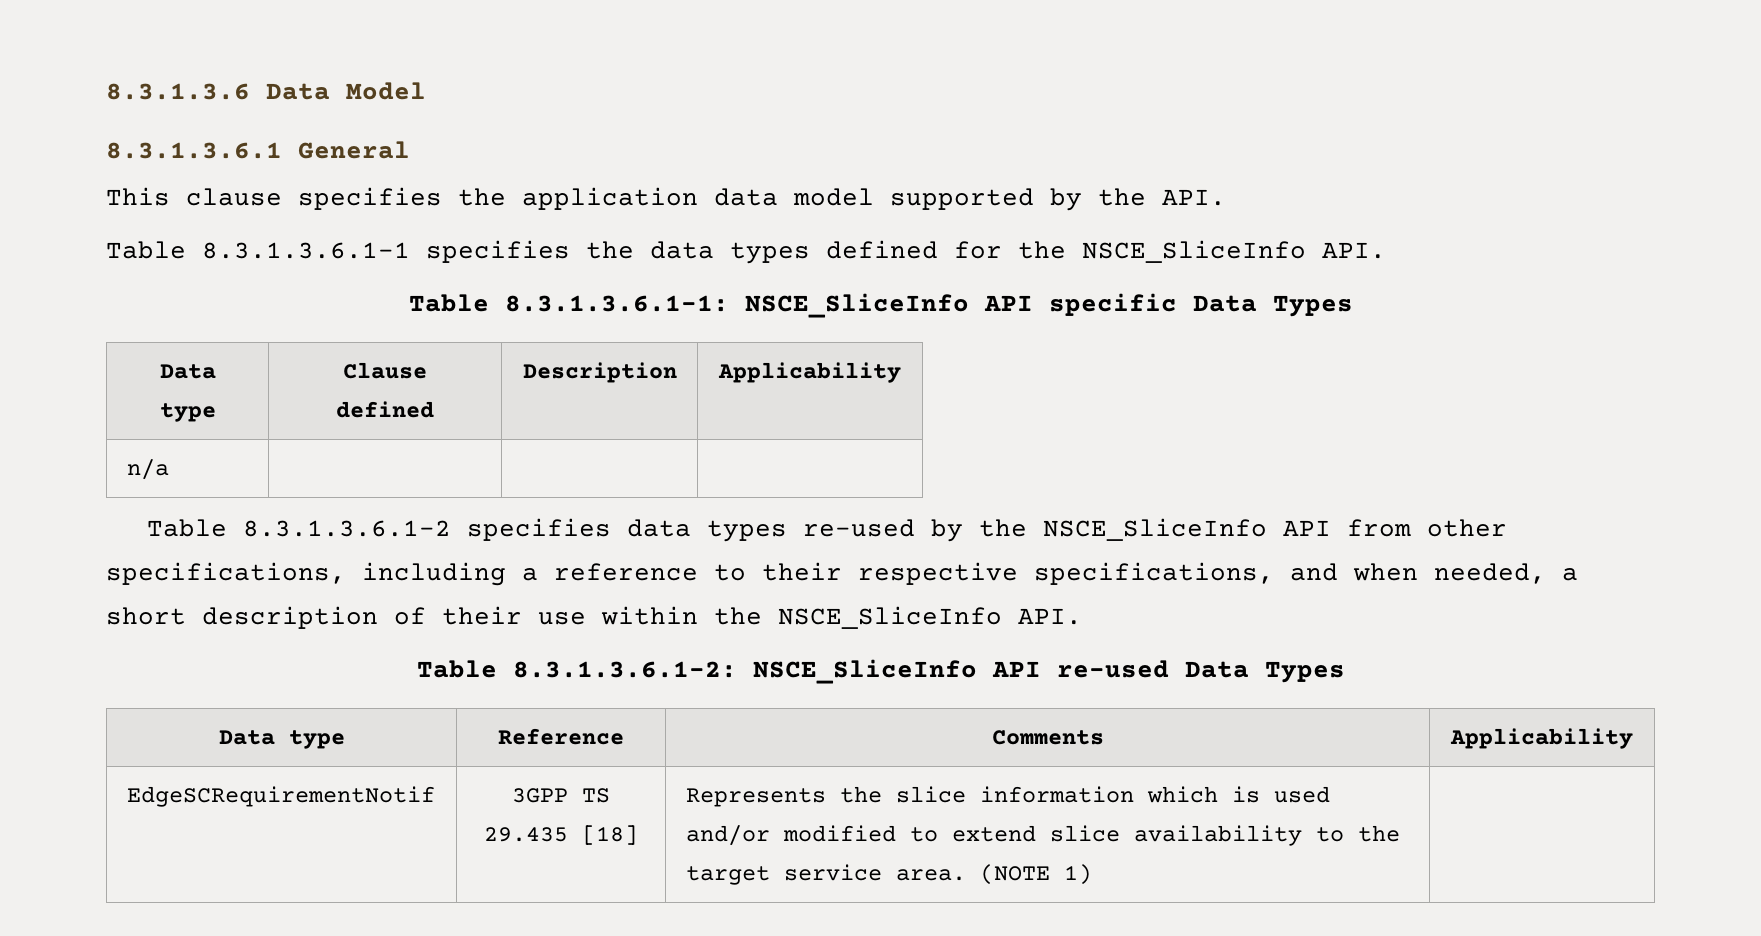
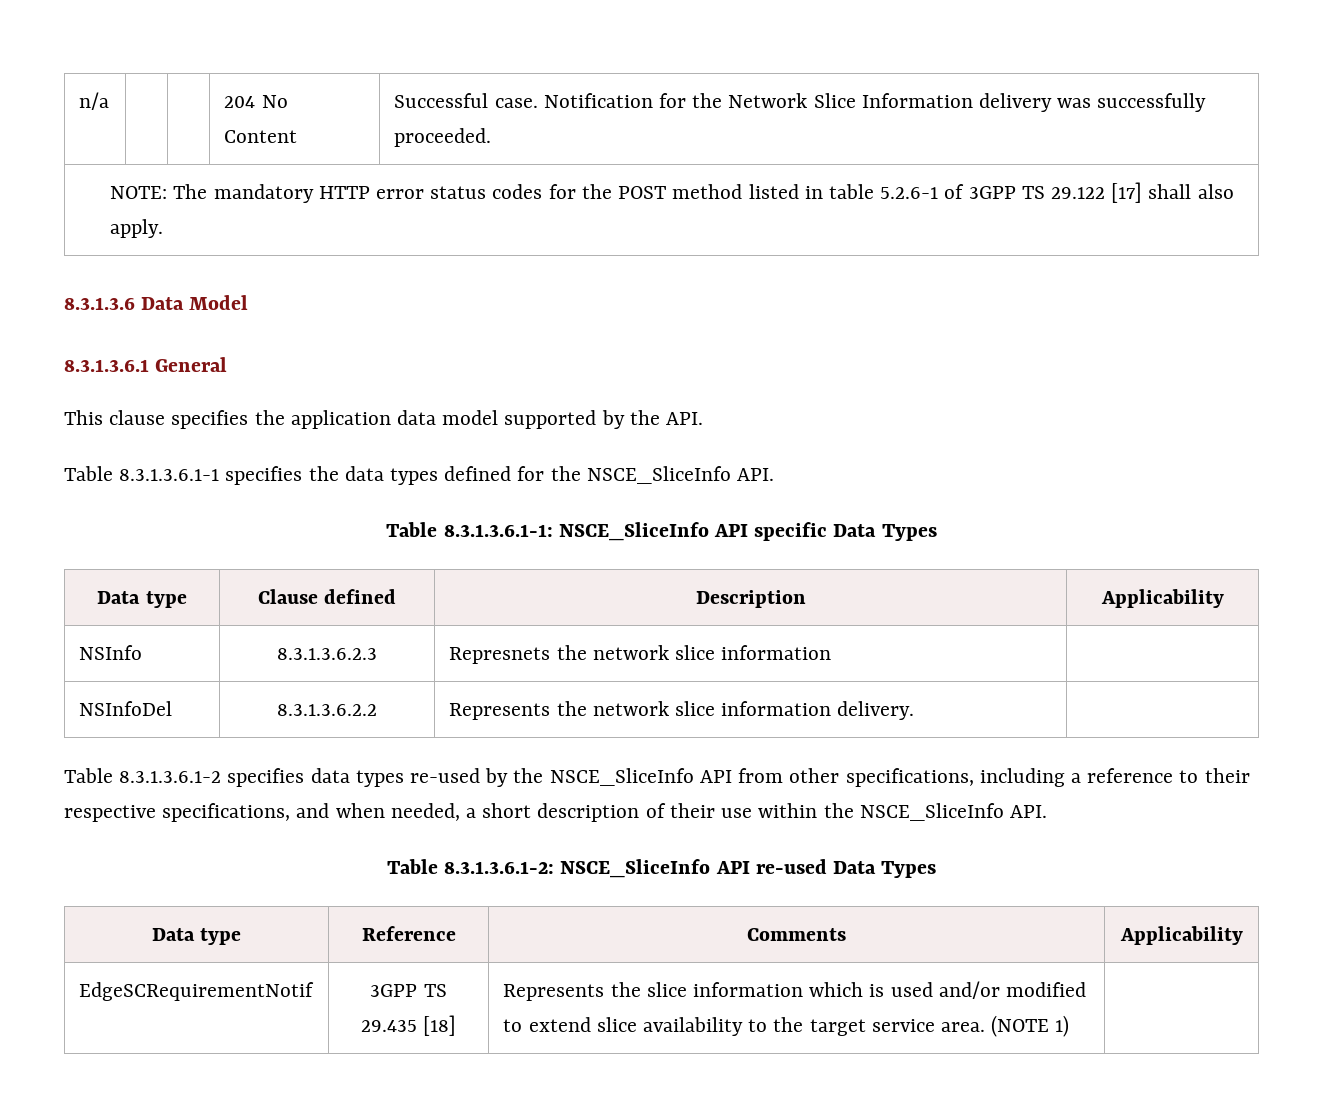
+ n/a | | | 204 No Content | Successful case. Notification for the Network Slice Information delivery was successfully proceeded.
+ NOTE: The mandatory HTTP error status codes for the POST method listed in table 5.2.6-1 of 3GPP TS 29.122 [17] shall also apply.
- n/a | | |
+ NSInfo | 8.3.1.3.6.2.3 | Represnets the network slice information |
+ NSInfoDel | 8.3.1.3.6.2.2 | Represents the network slice information delivery. |

